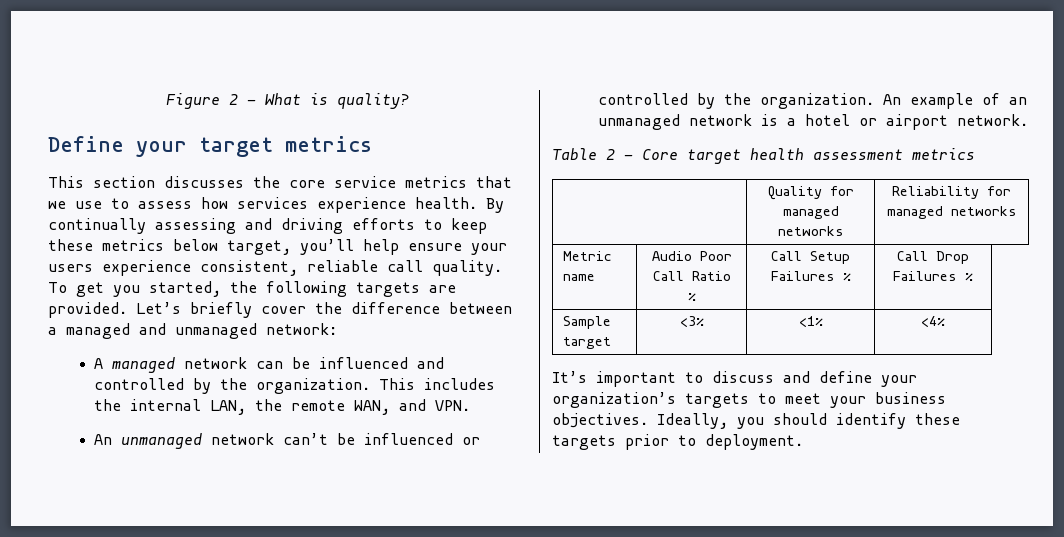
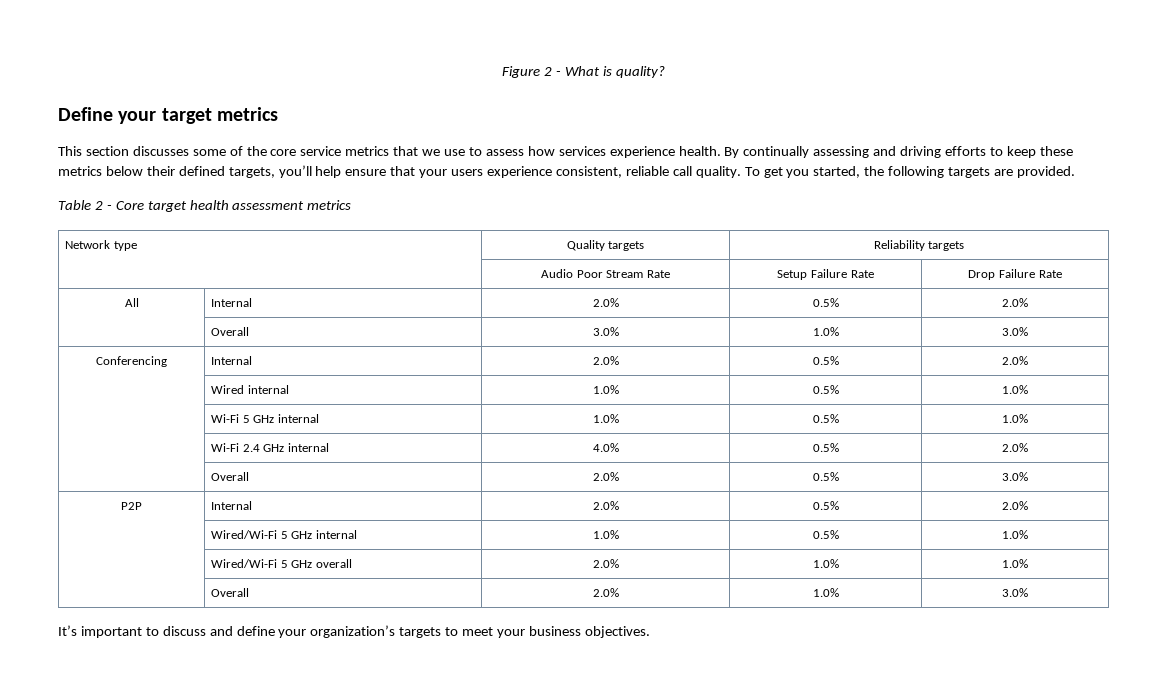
- This section discusses the core service metrics that we use to assess how services experience health.
+ This section discusses some of the core service metrics that we use to assess how services experience health.
- By continually assessing and driving efforts to keep these metrics below target, you’ll help ensure your users experience consistent, reliable call quality.
+ By continually assessing and driving efforts to keep these metrics below their defined targets, you’ll help ensure that your users experience consistent, reliable call quality.
- Let’s briefly cover the difference between a managed and unmanaged network:
- A managed network can be influenced and controlled by the organization. This includes the internal LAN, the remote WAN, and VPN.
- An unmanaged network can’t be influenced or controlled by the organization. An example of an unmanaged network is a hotel or airport network.
- | Quality for managed networks | Reliability for managed networks
- Metric name | Audio Poor Call Ratio % | Call Setup Failures % | Call Drop Failures %
- Sample target | <3% | <1% | <4%
+ Network type | Quality targets | Reliability targets
+ | Audio Poor Stream Rate | Setup Failure Rate | Drop Failure Rate
+ All | Internal | 2.0% | 0.5% | 2.0%
+ | Overall | 3.0% | 1.0% | 3.0%
+ Conferencing | Internal | 2.0% | 0.5% | 2.0%
+ | Wired internal | 1.0% | 0.5% | 1.0%
+ | Wi-Fi 5 GHz internal | 1.0% | 0.5% | 1.0%
+ | Wi-Fi 2.4 GHz internal | 4.0% | 0.5% | 2.0%
+ | Overall | 2.0% | 0.5% | 3.0%
+ P2P | Internal | 2.0% | 0.5% | 2.0%
+ | Wired/Wi-Fi 5 GHz internal | 1.0% | 0.5% | 1.0%
+ | Wired/Wi-Fi 5 GHz overall | 2.0% | 1.0% | 1.0%
+ | Overall | 2.0% | 1.0% | 3.0%
- Ideally, you should identify these targets prior to deployment.

